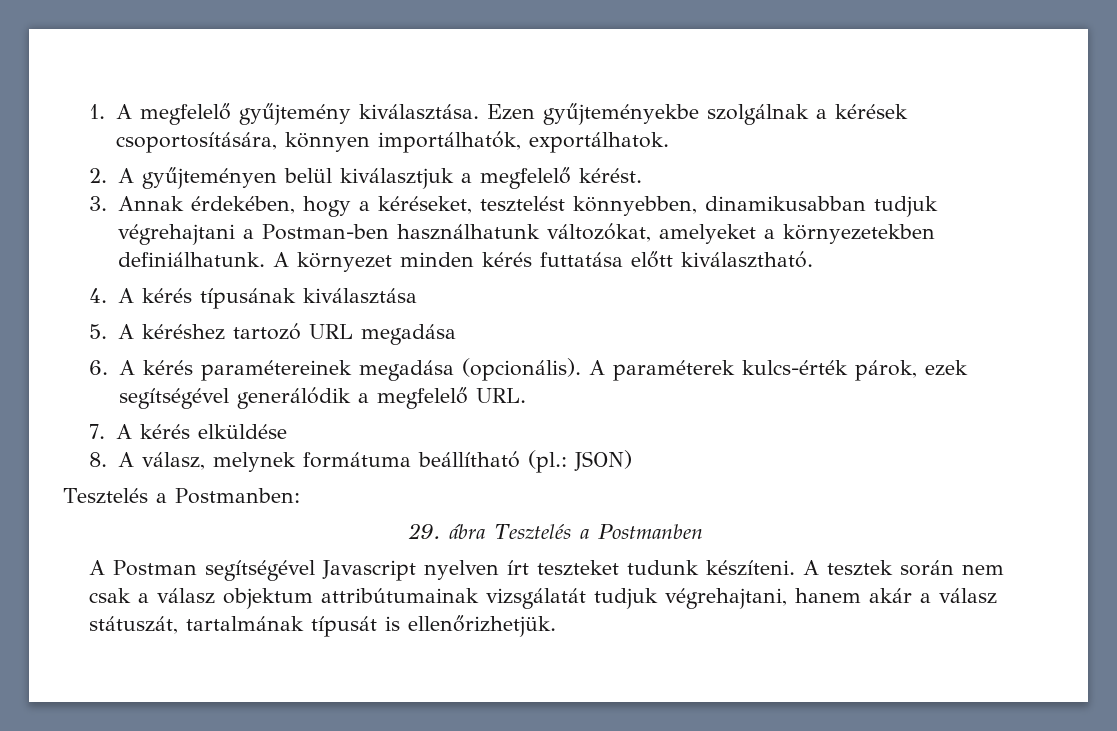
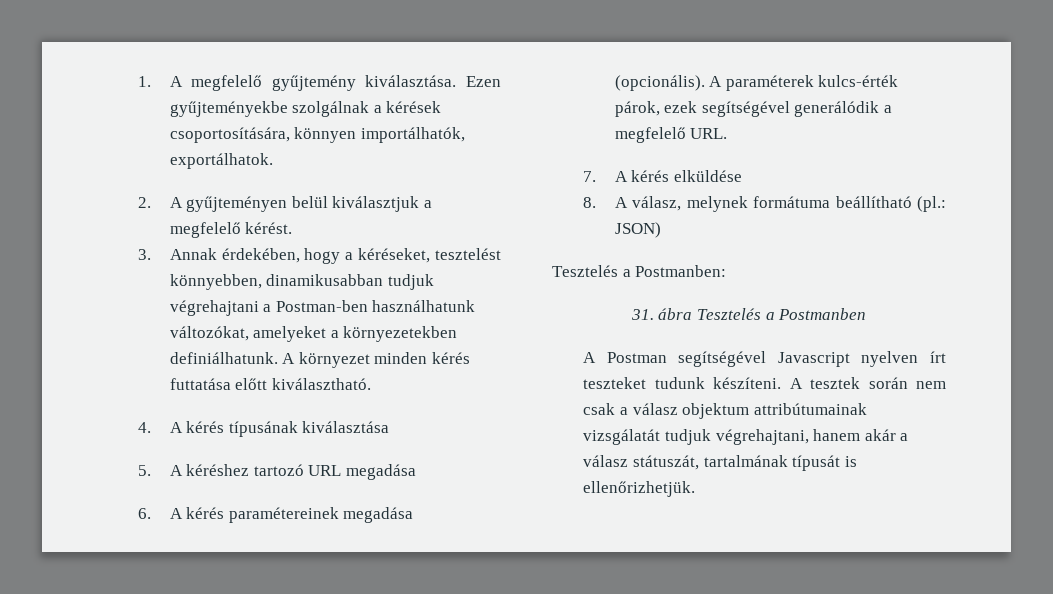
- 29. ábra Tesztelés a Postmanben
+ 31. ábra Tesztelés a Postmanben

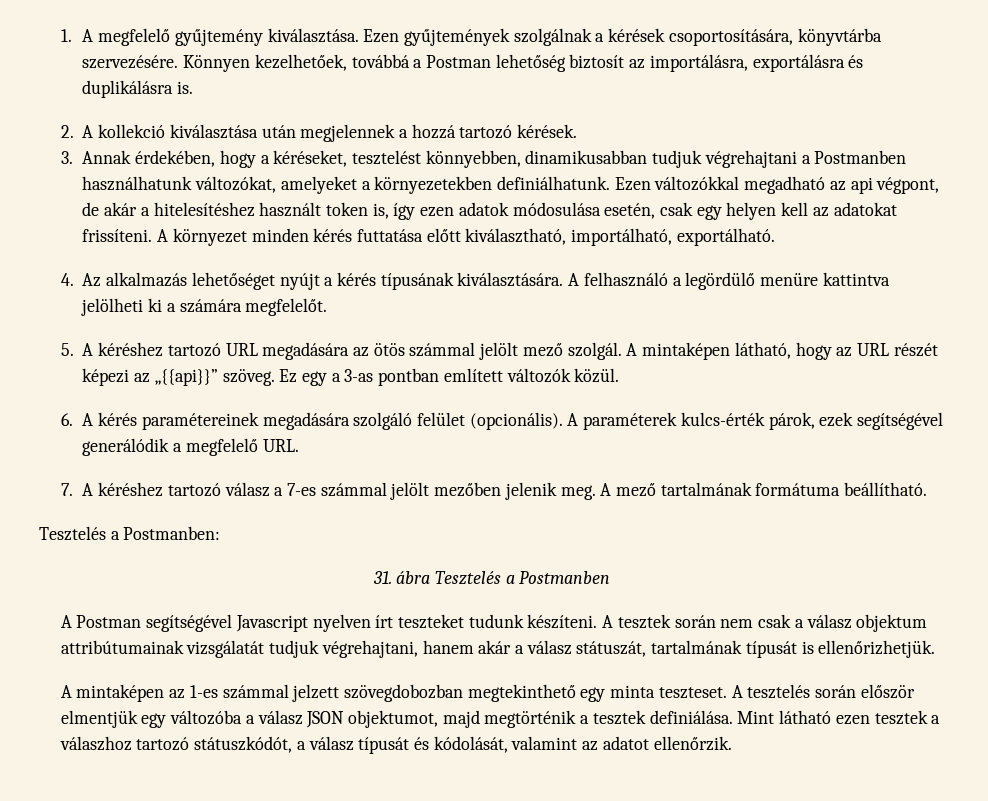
- Ezen gyűjteményekbe szolgálnak a kérések csoportosítására, könnyen importálhatók, exportálhatok.
- 2. A gyűjteményen belül kiválasztjuk a megfelelő kérést.
+ Ezen gyűjtemények szolgálnak a kérések csoportosítására, könyvtárba szervezésére. Könnyen kezelhetőek, továbbá a Postman lehetőség biztosít az importálásra, exportálásra és duplikálásra is.
+ 2. A kollekció kiválasztása után megjelennek a hozzá tartozó kérések.
- 3. Annak érdekében, hogy a kéréseket, tesztelést könnyebben, dinamikusabban tudjuk végrehajtani a Postman-ben használhatunk változókat, amelyeket a környezetekben definiálhatunk.
+ 3. Annak érdekében, hogy a kéréseket, tesztelést könnyebben, dinamikusabban tudjuk végrehajtani a Postmanben használhatunk változókat, amelyeket a környezetekben definiálhatunk.
+ Ezen változókkal megadható az api végpont, de akár a hitelesítéshez használt token is, így ezen adatok módosulása esetén, csak egy helyen kell az adatokat frissíteni.
- A környezet minden kérés futtatása előtt kiválasztható.
- 4. A kérés típusának kiválasztása
+ A környezet minden kérés futtatása előtt kiválasztható, importálható, exportálható.
+ 4. Az alkalmazás lehetőséget nyújt a kérés típusának kiválasztására. A felhasználó a legördülő menüre kattintva jelölheti ki a számára megfelelőt.
- 5. A kéréshez tartozó URL megadása
+ 5. A kéréshez tartozó URL megadására az ötös számmal jelölt mező szolgál. A mintaképen látható, hogy az URL részét képezi az „{{api}}” szöveg. Ez egy a 3-as pontban említett változók közül.
- 6. A kérés paramétereinek megadása (opcionális).
+ 6. A kérés paramétereinek megadására szolgáló felület (opcionális).
- 7. A kérés elküldése
- 8. A válasz, melynek formátuma beállítható (pl.: JSON)
+ 7. A kéréshez tartozó válasz a 7-es számmal jelölt mezőben jelenik meg. A mező tartalmának formátuma beállítható.
+ A mintaképen az 1-es számmal jelzett szövegdobozban megtekinthető egy minta teszteset. A tesztelés során először elmentjük egy változóba a válasz JSON objektumot, majd megtörténik a tesztek definiálása. Mint látható ezen tesztek a válaszhoz tartozó státuszkódót, a válasz típusát és kódolását, valamint az adatot ellenőrzik.

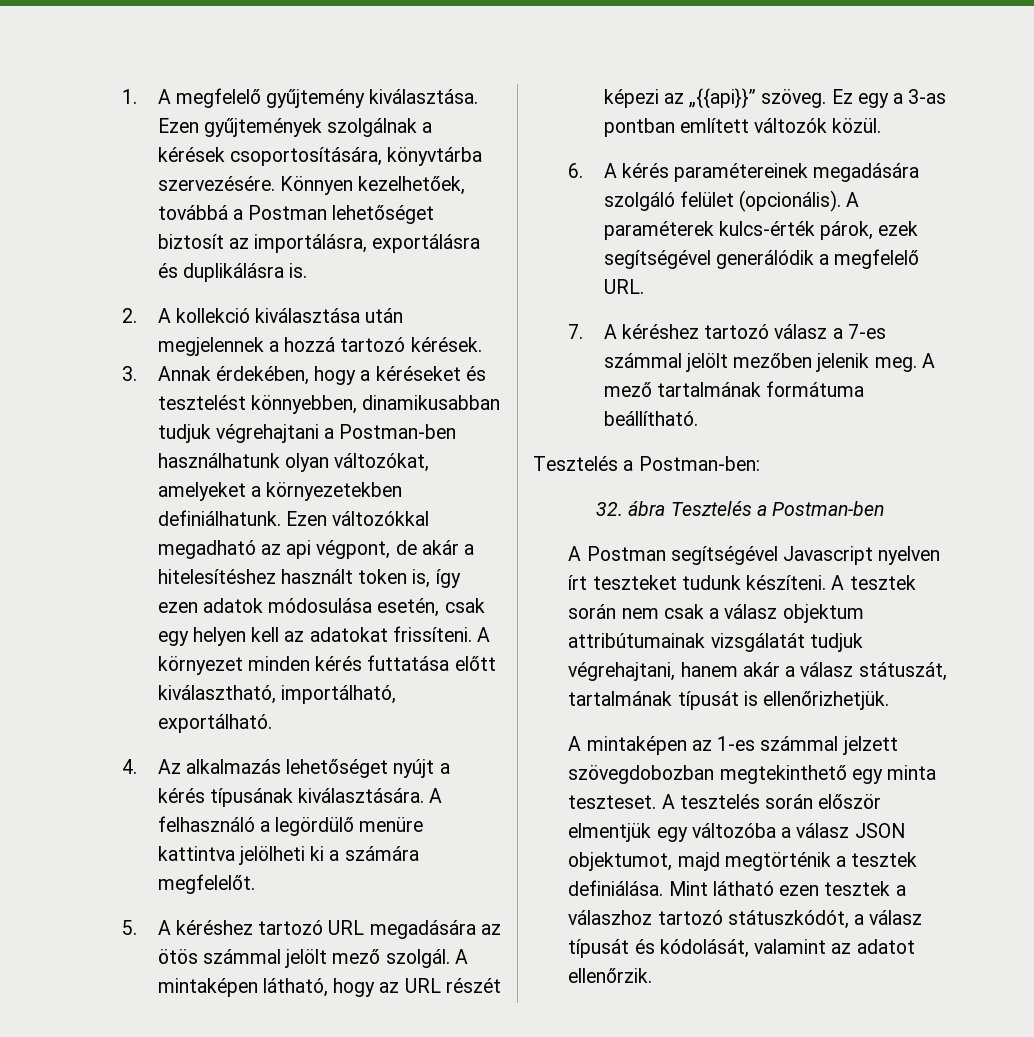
- Könnyen kezelhetőek, továbbá a Postman lehetőség biztosít az importálásra, exportálásra és duplikálásra is.
+ Könnyen kezelhetőek, továbbá a Postman lehetőséget biztosít az importálásra, exportálásra és duplikálásra is.
- 3. Annak érdekében, hogy a kéréseket, tesztelést könnyebben, dinamikusabban tudjuk végrehajtani a Postmanben használhatunk változókat, amelyeket a környezetekben definiálhatunk.
+ 3. Annak érdekében, hogy a kéréseket és tesztelést könnyebben, dinamikusabban tudjuk végrehajtani a Postman-ben használhatunk olyan változókat, amelyeket a környezetekben definiálhatunk.
- Tesztelés a Postmanben:
- 31. ábra Tesztelés a Postmanben
+ Tesztelés a Postman-ben:
+ 32. ábra Tesztelés a Postman-ben

